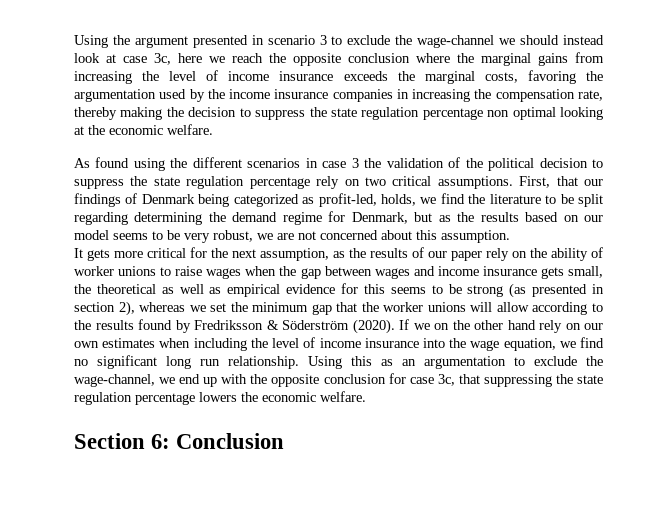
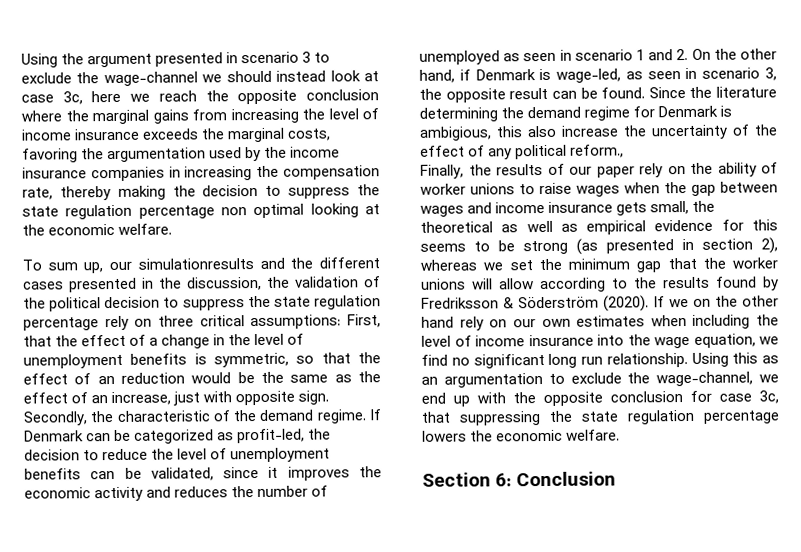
- As found using the different scenarios in case 3 the validation of the political decision to suppress the state regulation percentage rely on two critical assumptions. First, that our findings of Denmark being categorized as profit-led, holds, we find the literature to be split regarding determining the demand regime for Denmark, but as the results based on our model seems to be very robust, we are not concerned about this assumption.
- It gets more critical for the next assumption, as the results of our paper rely on the ability of worker unions to raise wages when the gap between wages and income insurance gets small, the theoretical as well as empirical evidence for this seems to be strong (as presented in section 2), whereas we set the minimum gap that the worker unions will allow according to the results found by Fredriksson & Söderström (2020).
+ To sum up, our simulationresults and the different cases presented in the discussion, the validation of the political decision to suppress the state regulation percentage rely on three critical assumptions: First, that the effect of a change in the level of unemployment benefits is symmetric, so that the effect of an reduction would be the same as the effect of an increase, just with opposite sign. Secondly, the characteristic of the demand regime. If Denmark can be categorized as profit-led, the decision to reduce the level of unemployment benefits can be validated, since it improves the economic activity and reduces the number of unemployed as seen in scenario 1 and 2. On the other hand, if Denmark is wage-led, as seen in scenario 3, the opposite result can be found. Since the literature determining the demand regime for Denmark is ambigious, this also increase the uncertainty of the effect of any political reform.,
+ Finally, the results of our paper rely on the ability of worker unions to raise wages when the gap between wages and income insurance gets small, the theoretical as well as empirical evidence for this seems to be strong (as presented in section 2), whereas we set the minimum gap that the worker unions will allow according to the results found by Fredriksson & Söderström (2020).

